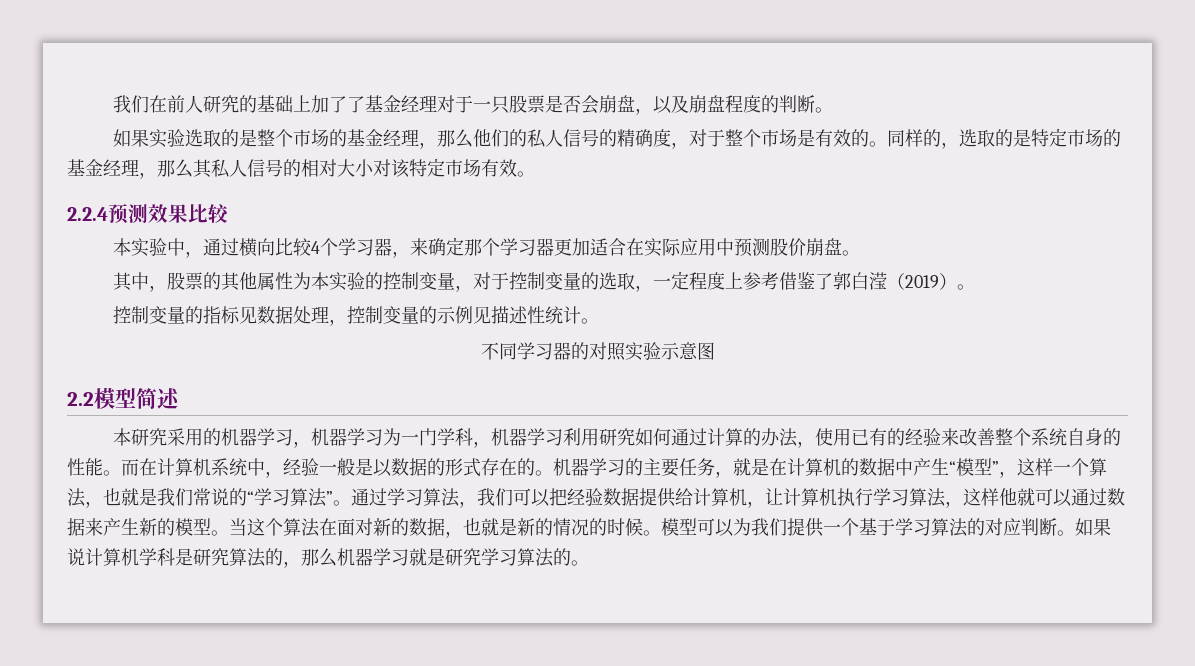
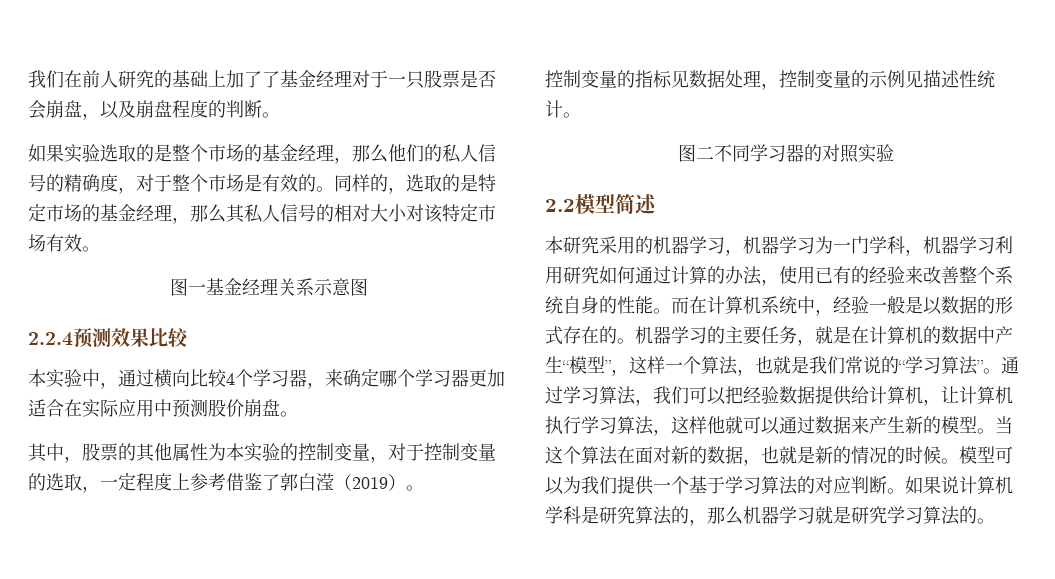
+ 图一基金经理关系示意图
- 本实验中，通过横向比较4个学习器，来确定那个学习器更加适合在实际应用中预测股价崩盘。
+ 本实验中，通过横向比较4个学习器，来确定哪个学习器更加适合在实际应用中预测股价崩盘。
- 不同学习器的对照实验示意图
+ 图二不同学习器的对照实验

